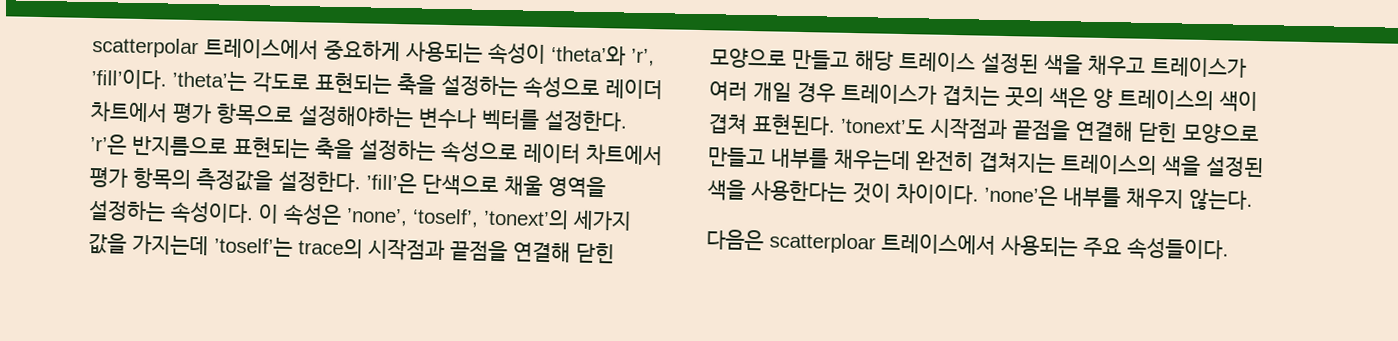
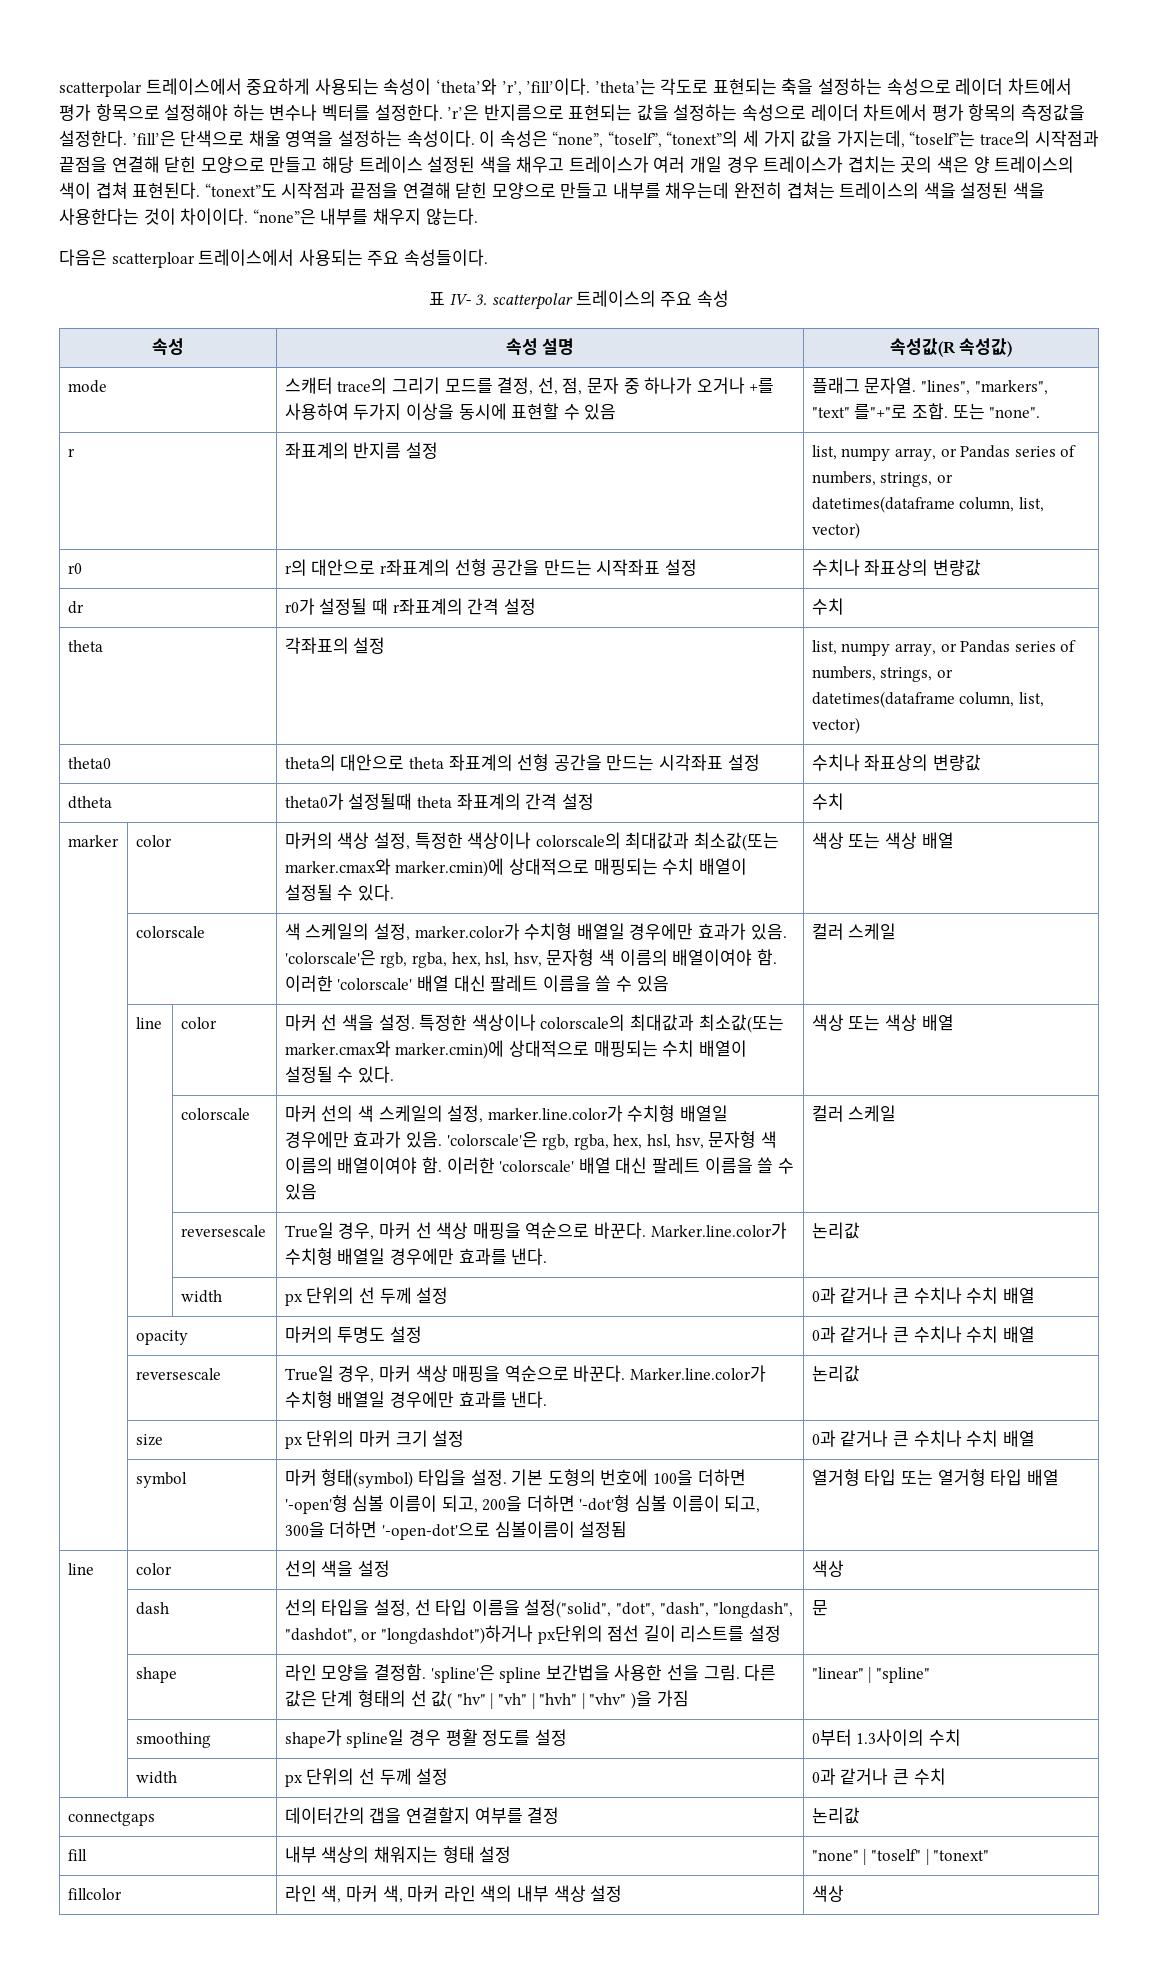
- scatterpolar 트레이스에서 중요하게 사용되는 속성이 ‘theta’와 ’r’, ’fill’이다. ’theta’는 각도로 표현되는 축을 설정하는 속성으로 레이더 차트에서 평가 항목으로 설정해야하는 변수나 벡터를 설정한다. ’r’은 반지름으로 표현되는 축을 설정하는 속성으로 레이터 차트에서 평가 항목의 측정값을 설정한다. ’fill’은 단색으로 채울 영역을 설정하는 속성이다.
+ scatterpolar 트레이스에서 중요하게 사용되는 속성이 ‘theta’와 ’r’, ’fill’이다. ’theta’는 각도로 표현되는 축을 설정하는 속성으로 레이더 차트에서 평가 항목으로 설정해야 하는 변수나 벡터를 설정한다. ’r’은 반지름으로 표현되는 값을 설정하는 속성으로 레이더 차트에서 평가 항목의 측정값을 설정한다. ’fill’은 단색으로 채울 영역을 설정하는 속성이다.
- 이 속성은 ’none’, ‘toself’, ’tonext’의 세가지 값을 가지는데 ’toself’는 trace의 시작점과 끝점을 연결해 닫힌 모양으로 만들고 해당 트레이스 설정된 색을 채우고 트레이스가 여러 개일 경우 트레이스가 겹치는 곳의 색은 양 트레이스의 색이 겹쳐 표현된다. ’tonext’도 시작점과 끝점을 연결해 닫힌 모양으로 만들고 내부를 채우는데 완전히 겹쳐지는 트레이스의 색을 설정된 색을 사용한다는 것이 차이이다. ’none’은 내부를 채우지 않는다.
+ 이 속성은 “none”, “toself”, “tonext”의 세 가지 값을 가지는데, “toself”는 trace의 시작점과 끝점을 연결해 닫힌 모양으로 만들고 해당 트레이스 설정된 색을 채우고 트레이스가 여러 개일 경우 트레이스가 겹치는 곳의 색은 양 트레이스의 색이 겹쳐 표현된다. “tonext”도 시작점과 끝점을 연결해 닫힌 모양으로 만들고 내부를 채우는데 완전히 겹쳐는 트레이스의 색을 설정된 색을 사용한다는 것이 차이이다. “none”은 내부를 채우지 않는다.
+ 표 IV- 3. scatterpolar 트레이스의 주요 속성
+ 속성 | 속성 설명 | 속성값(R 속성값)
+ mode | 스캐터 trace의 그리기 모드를 결정, 선, 점, 문자 중 하나가 오거나 +를 사용하여 두가지 이상을 동시에 표현할 수 있음 | 플래그 문자열. "lines", "markers", "text" 를"+"로 조합. 또는 "none".
+ r | 좌표계의 반지름 설정 | list, numpy array, or Pandas series of numbers, strings, or datetimes(dataframe column, list, vector)
+ r0 | r의 대안으로 r좌표계의 선형 공간을 만드는 시작좌표 설정 | 수치나 좌표상의 변량값
+ dr | r0가 설정될 때 r좌표계의 간격 설정 | 수치
+ theta | 각좌표의 설정 | list, numpy array, or Pandas series of numbers, strings, or datetimes(dataframe column, list, vector)
+ theta0 | theta의 대안으로 theta 좌표계의 선형 공간을 만드는 시각좌표 설정 | 수치나 좌표상의 변량값
+ dtheta | theta0가 설정될때 theta 좌표계의 간격 설정 | 수치
+ marker | color | 마커의 색상 설정, 특정한 색상이나 colorscale의 최대값과 최소값(또는 marker.cmax와 marker.cmin)에 상대적으로 매핑되는 수치 배열이 설정될 수 있다. | 색상 또는 색상 배열
+ | colorscale | 색 스케일의 설정, marker.color가 수치형 배열일 경우에만 효과가 있음. 'colorscale'은 rgb, rgba, hex, hsl, hsv, 문자형 색 이름의 배열이여야 함. 이러한 'colorscale' 배열 대신 팔레트 이름을 쓸 수 있음 | 컬러 스케일
+ | line | color | 마커 선 색을 설정. 특정한 색상이나 colorscale의 최대값과 최소값(또는 marker.cmax와 marker.cmin)에 상대적으로 매핑되는 수치 배열이 설정될 수 있다. | 색상 또는 색상 배열
+ | | colorscale | 마커 선의 색 스케일의 설정, marker.line.color가 수치형 배열일 경우에만 효과가 있음. 'colorscale'은 rgb, rgba, hex, hsl, hsv, 문자형 색 이름의 배열이여야 함. 이러한 'colorscale' 배열 대신 팔레트 이름을 쓸 수 있음 | 컬러 스케일
+ | | reversescale | True일 경우, 마커 선 색상 매핑을 역순으로 바꾼다. Marker.line.color가 수치형 배열일 경우에만 효과를 낸다. | 논리값
+ | | width | px 단위의 선 두께 설정 | 0과 같거나 큰 수치나 수치 배열
+ | opacity | 마커의 투명도 설정 | 0과 같거나 큰 수치나 수치 배열
+ | reversescale | True일 경우, 마커 색상 매핑을 역순으로 바꾼다. Marker.line.color가 수치형 배열일 경우에만 효과를 낸다. | 논리값
+ | size | px 단위의 마커 크기 설정 | 0과 같거나 큰 수치나 수치 배열
+ | symbol | 마커 형태(symbol) 타입을 설정. 기본 도형의 번호에 100을 더하면 '-open'형 심볼 이름이 되고, 200을 더하면 '-dot'형 심볼 이름이 되고, 300을 더하면 '-open-dot'으로 심볼이름이 설정됨 | 열거형 타입 또는 열거형 타입 배열
+ line | color | 선의 색을 설정 | 색상
+ | dash | 선의 타입을 설정, 선 타입 이름을 설정("solid", "dot", "dash", "longdash", "dashdot", or "longdashdot")하거나 px단위의 점선 길이 리스트를 설정 | 문
+ | shape | 라인 모양을 결정함. 'spline'은 spline 보간법을 사용한 선을 그림. 다른 값은 단계 형태의 선 값( "hv" | "vh" | "hvh" | "vhv" )을 가짐 | "linear" | "spline"
+ | smoothing | shape가 spline일 경우 평활 정도를 설정 | 0부터 1.3사이의 수치
+ | width | px 단위의 선 두께 설정 | 0과 같거나 큰 수치
+ connectgaps | 데이터간의 갭을 연결할지 여부를 결정 | 논리값
+ fill | 내부 색상의 채워지는 형태 설정 | "none" | "toself" | "tonext"
+ fillcolor | 라인 색, 마커 색, 마커 라인 색의 내부 색상 설정 | 색상

